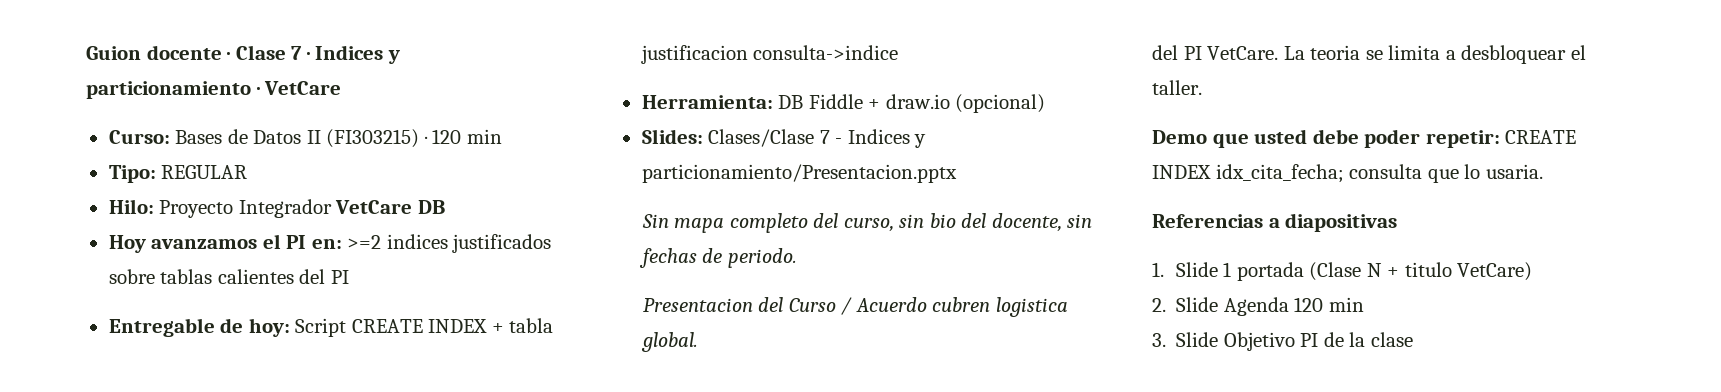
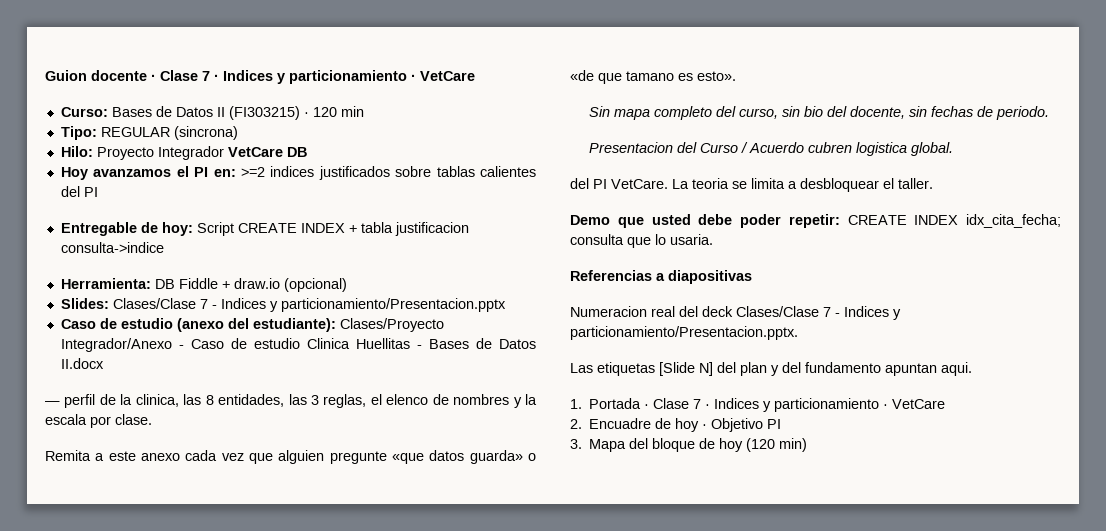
- Tipo: REGULAR
+ Tipo: REGULAR (sincrona)
+ Caso de estudio (anexo del estudiante): Clases/Proyecto Integrador/Anexo - Caso de estudio Clinica Huellitas - Bases de Datos II.docx
+ — perfil de la clinica, las 8 entidades, las 3 reglas, el elenco de nombres y la escala por clase.
+ Remita a este anexo cada vez que alguien pregunte «que datos guarda» o «de que tamano es esto».
- 1. Slide 1 portada (Clase N + titulo VetCare)
- 2. Slide Agenda 120 min
- 3. Slide Objetivo PI de la clase
+ Numeracion real del deck Clases/Clase 7 - Indices y particionamiento/Presentacion.pptx.
+ Las etiquetas [Slide N] del plan y del fundamento apuntan aqui.
+ 1. Portada · Clase 7 · Indices y particionamiento · VetCare
+ 2. Encuadre de hoy · Objetivo PI
+ 3. Mapa del bloque de hoy (120 min)

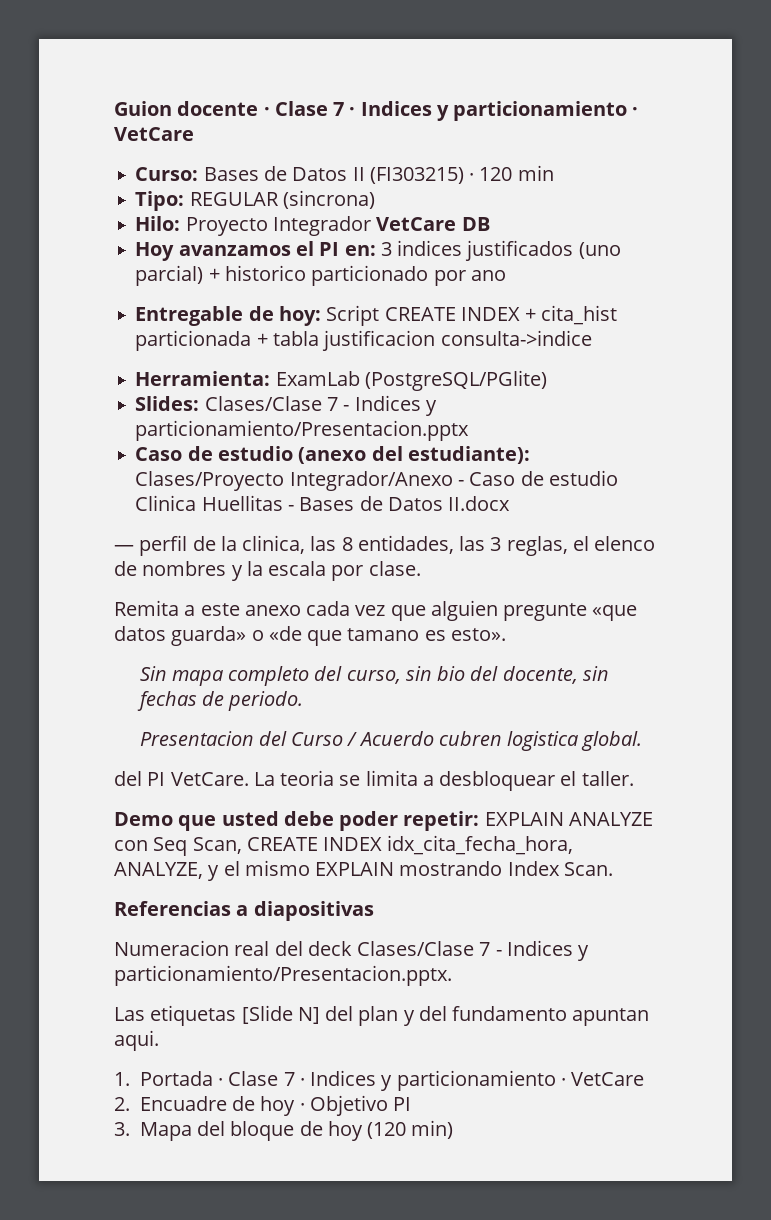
- Hoy avanzamos el PI en: >=2 indices justificados sobre tablas calientes del PI
+ Hoy avanzamos el PI en: 3 indices justificados (uno parcial) + historico particionado por ano
- Entregable de hoy: Script CREATE INDEX + tabla justificacion consulta->indice
+ Entregable de hoy: Script CREATE INDEX + cita_hist particionada + tabla justificacion consulta->indice
- Herramienta: DB Fiddle + draw.io (opcional)
+ Herramienta: ExamLab (PostgreSQL/PGlite)
- Demo que usted debe poder repetir: CREATE INDEX idx_cita_fecha; consulta que lo usaria.
+ Demo que usted debe poder repetir: EXPLAIN ANALYZE con Seq Scan, CREATE INDEX idx_cita_fecha_hora, ANALYZE, y el mismo EXPLAIN mostrando Index Scan.

